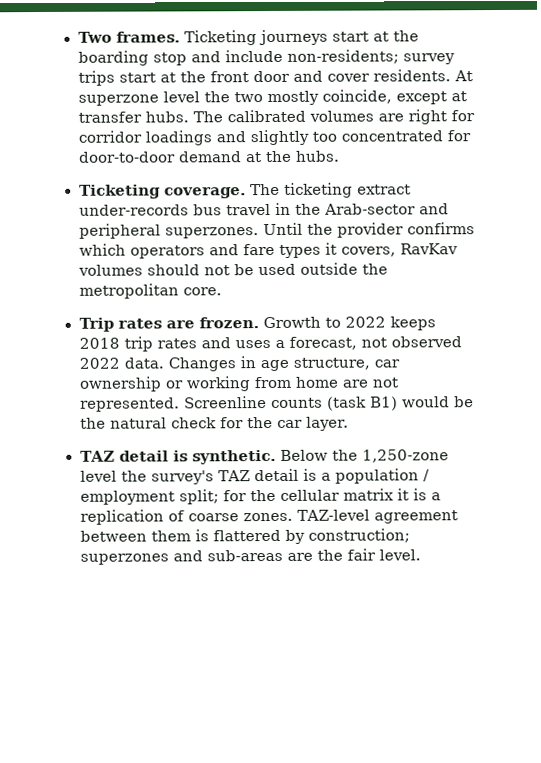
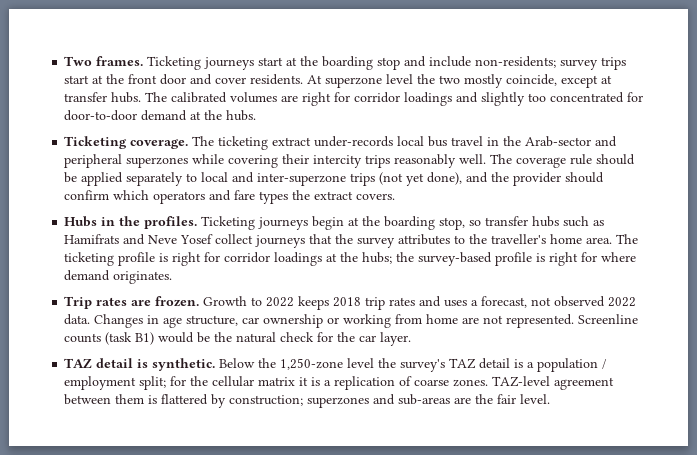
- The ticketing extract under-records bus travel in the Arab-sector and peripheral superzones. Until the provider confirms which operators and fare types it covers, RavKav volumes should not be used outside the metropolitan core.
+ The ticketing extract under-records local bus travel in the Arab-sector and peripheral superzones while covering their intercity trips reasonably well. The coverage rule should be applied separately to local and inter-superzone trips (not yet done), and the provider should confirm which operators and fare types the extract covers.
+ Hubs in the profiles. Ticketing journeys begin at the boarding stop, so transfer hubs such as Hamifrats and Neve Yosef collect journeys that the survey attributes to the traveller's home area. The ticketing profile is right for corridor loadings at the hubs; the survey-based profile is right for where demand originates.

